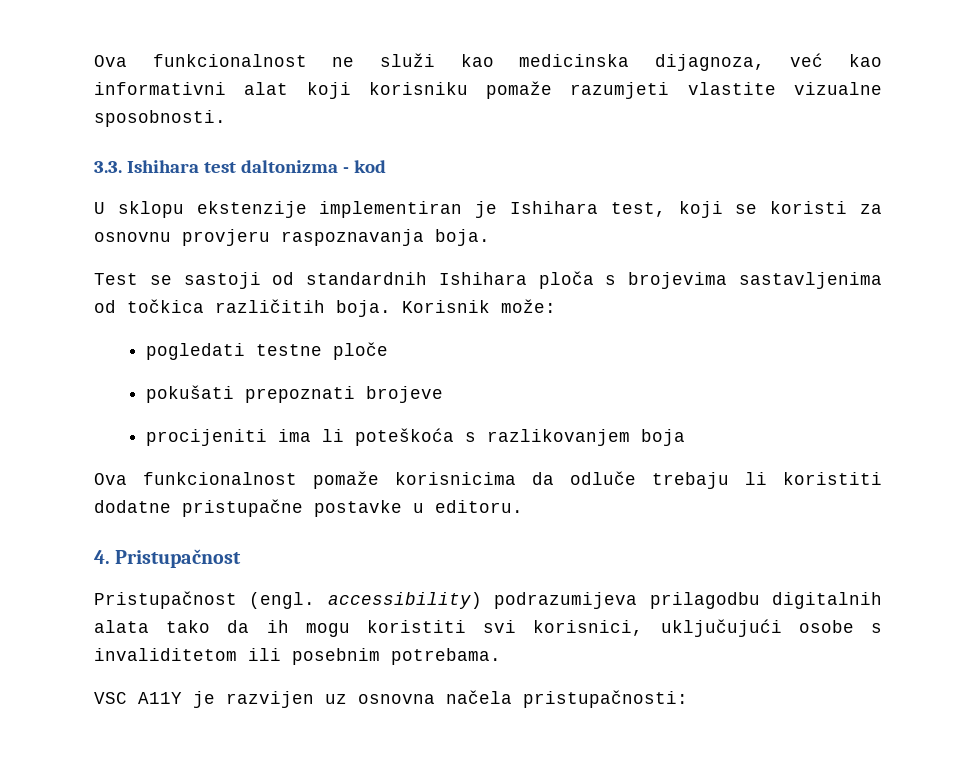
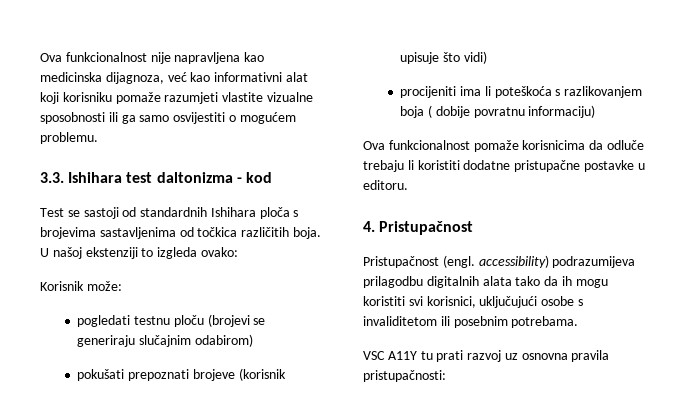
- Ova funkcionalnost ne služi kao medicinska dijagnoza, već kao informativni alat koji korisniku pomaže razumjeti vlastite vizualne sposobnosti.
+ Ova funkcionalnost nije napravljena kao medicinska dijagnoza, već kao informativni alat koji korisniku pomaže razumjeti vlastite vizualne sposobnosti ili ga samo osvijestiti o mogućem problemu.
- U sklopu ekstenzije implementiran je Ishihara test, koji se koristi za osnovnu provjeru raspoznavanja boja.
+ U našoj ekstenziji to izgleda ovako:
  Korisnik može:
- pogledati testne ploče
+ pogledati testnu ploču (brojevi se generiraju slučajnim odabirom)
- pokušati prepoznati brojeve
+ pokušati prepoznati brojeve (korisnik upisuje što vidi)
- procijeniti ima li poteškoća s razlikovanjem boja
+ procijeniti ima li poteškoća s razlikovanjem boja ( dobije povratnu informaciju)
- VSC A11Y je razvijen uz osnovna načela pristupačnosti:
+ VSC A11Y tu prati razvoj uz osnovna pravila pristupačnosti:

